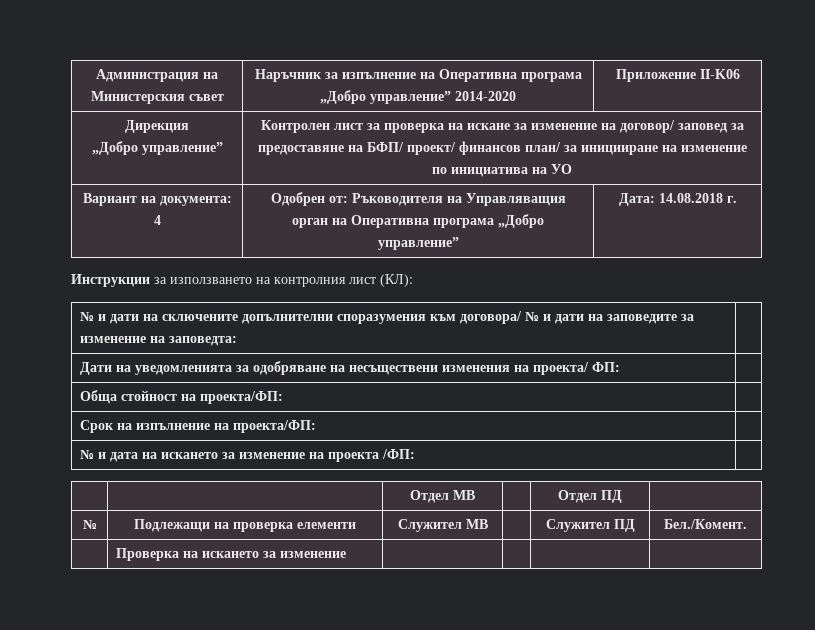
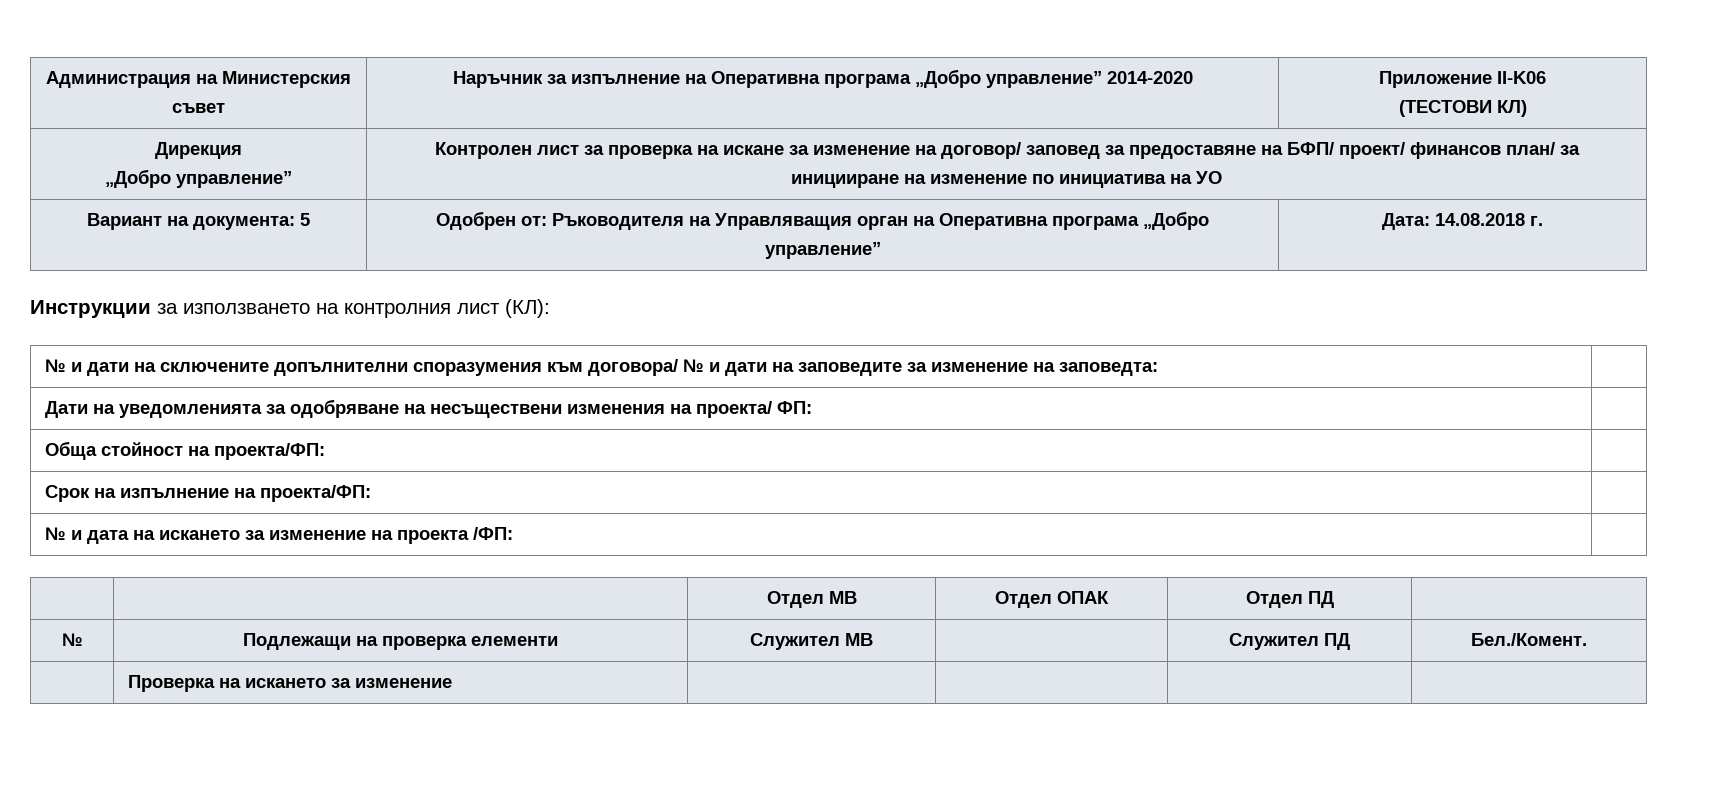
  Администрация на Министерския съвет | Наръчник за изпълнение на Оперативна програма „Добро управление” 2014-2020 | Приложение II-K06
+ (ТЕСТОВИ КЛ)
- Вариант на документа: 4 | Одобрен от: Ръководителя на Управляващия орган на Оперативна програма „Добро управление” | Дата: 14.08.2018 г.
+ Вариант на документа: 5 | Одобрен от: Ръководителя на Управляващия орган на Оперативна програма „Добро управление” | Дата: 14.08.2018 г.
- | | Отдел МВ | | Отдел ПД |
+ | | Отдел МВ | Отдел ОПАК | Отдел ПД |

